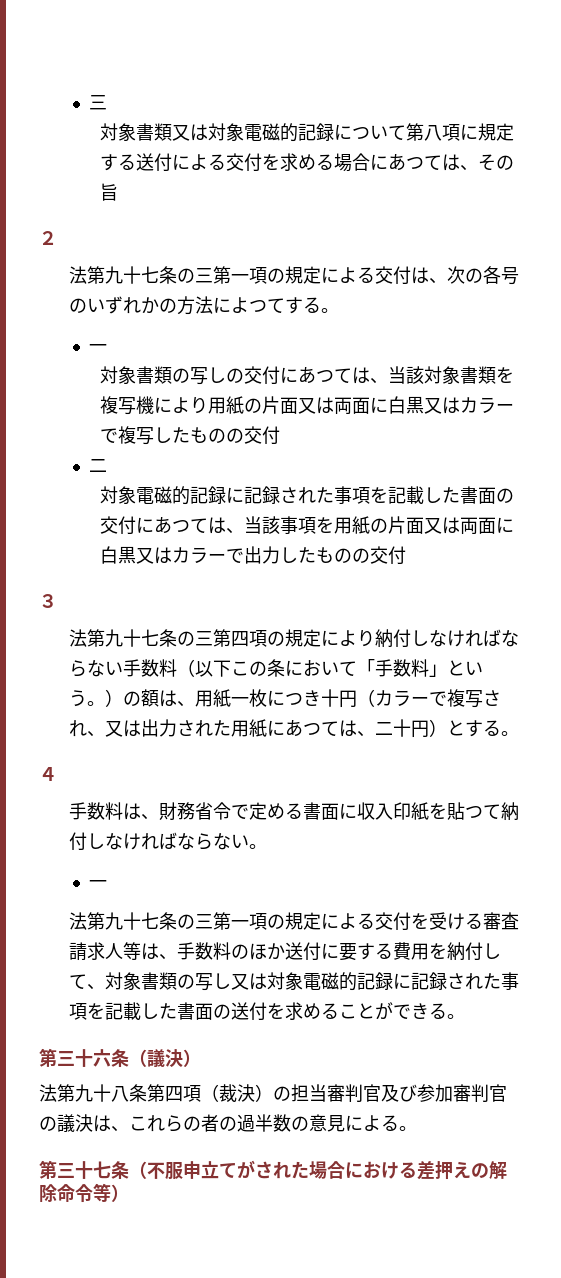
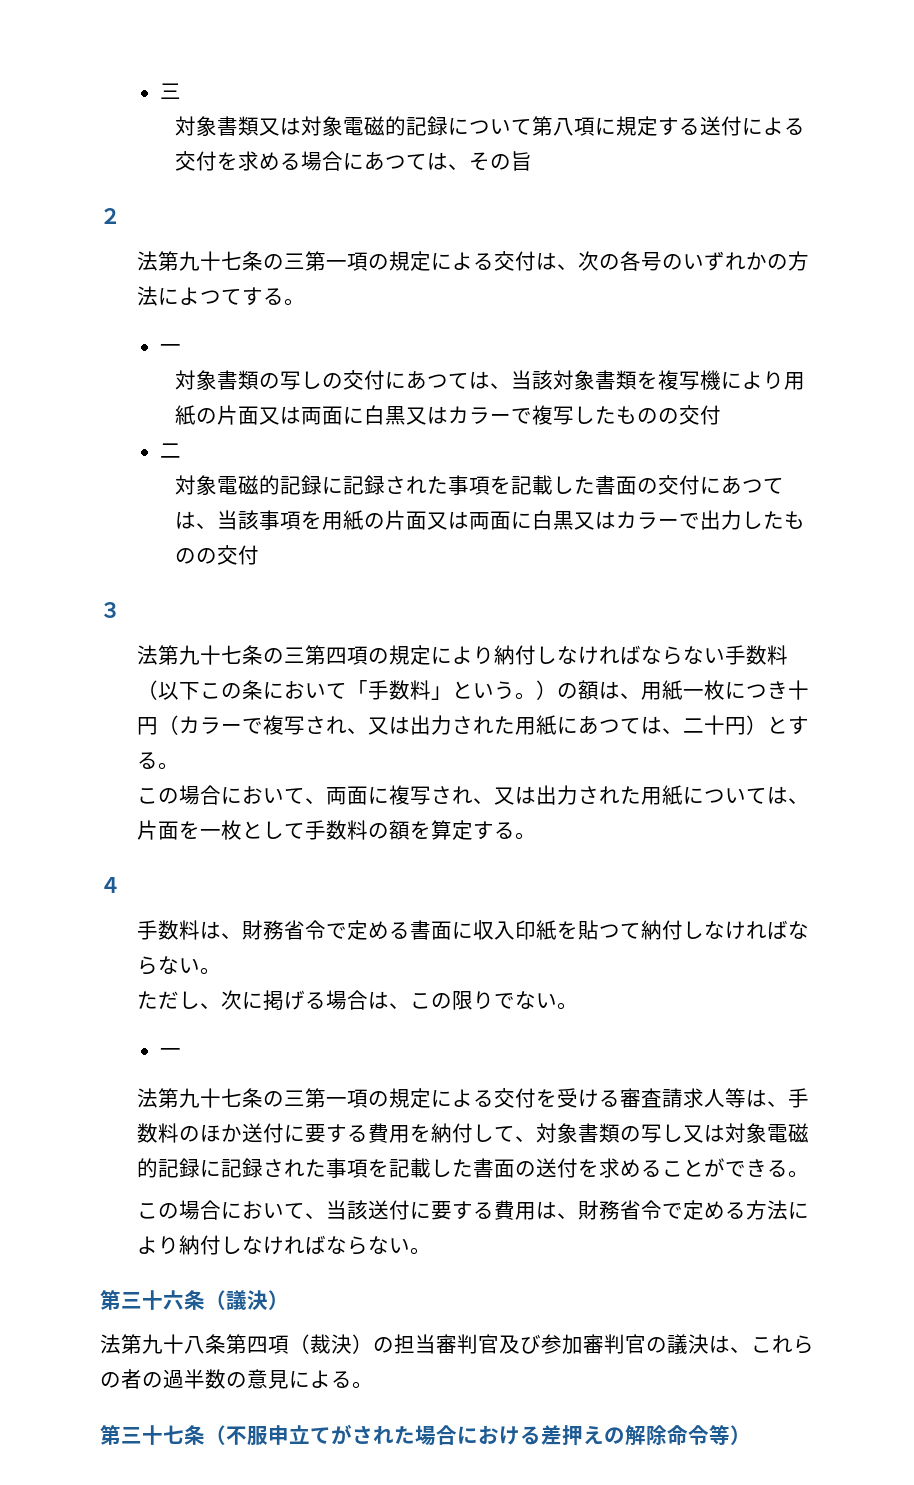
+ この場合において、両面に複写され、又は出力された用紙については、片面を一枚として手数料の額を算定する。
+ ただし、次に掲げる場合は、この限りでない。
+ この場合において、当該送付に要する費用は、財務省令で定める方法により納付しなければならない。

